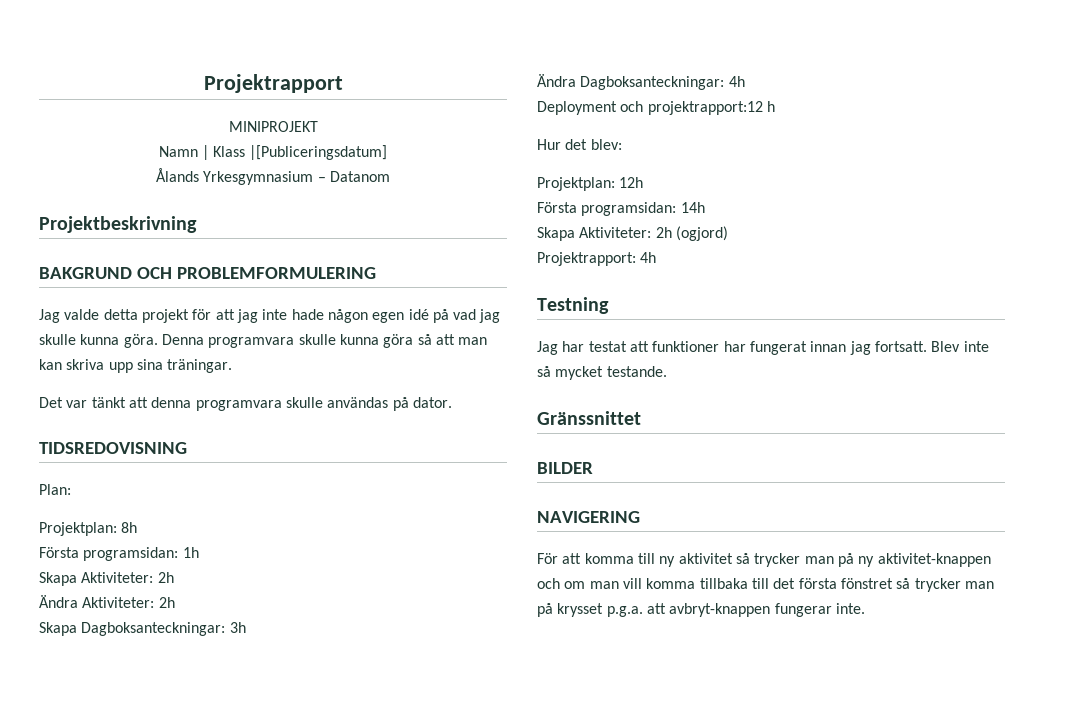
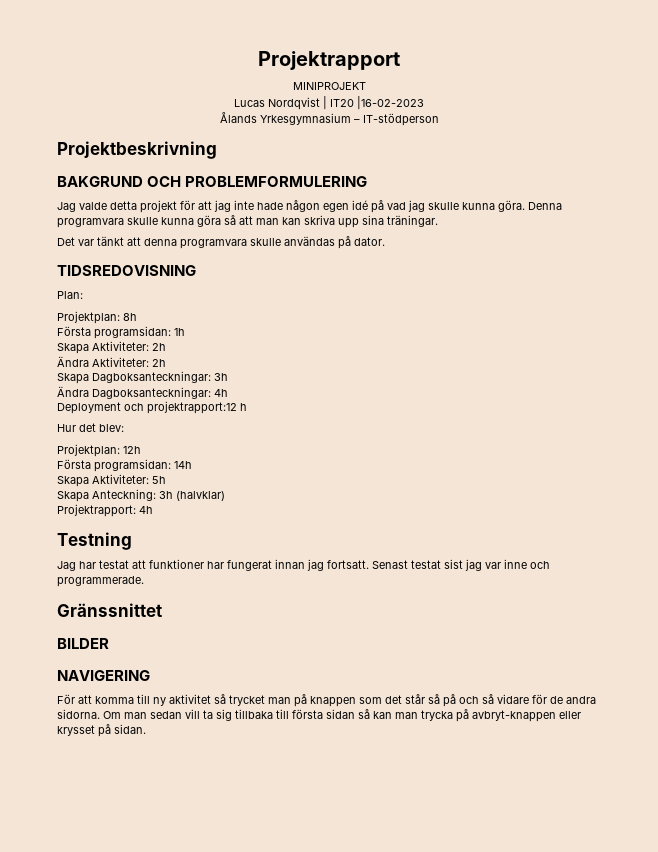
- Namn | Klass |[Publiceringsdatum]
+ Lucas Nordqvist | IT20 |16-02-2023
- Ålands Yrkesgymnasium – Datanom
+ Ålands Yrkesgymnasium – IT-stödperson
- Skapa Aktiviteter: 2h (ogjord)
+ Skapa Aktiviteter: 5h
+ Skapa Anteckning: 3h (halvklar)
- Blev inte så mycket testande.
+ Senast testat sist jag var inne och programmerade.
- För att komma till ny aktivitet så trycker man på ny aktivitet-knappen och om man vill komma tillbaka till det första fönstret så trycker man på krysset p.g.a. att avbryt-knappen fungerar inte.
+ För att komma till ny aktivitet så trycket man på knappen som det står så på och så vidare för de andra sidorna. Om man sedan vill ta sig tillbaka till första sidan så kan man trycka på avbryt-knappen eller krysset på sidan.

